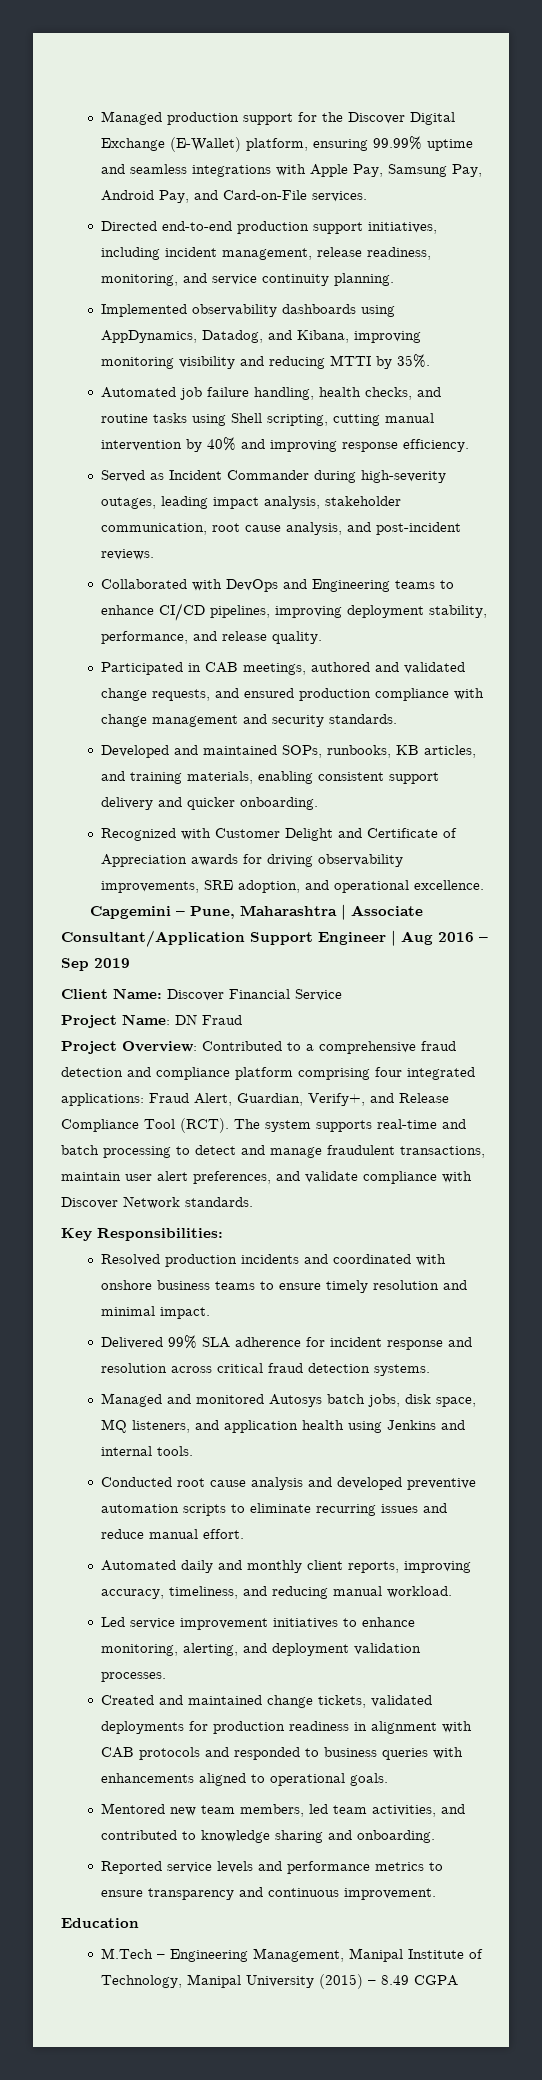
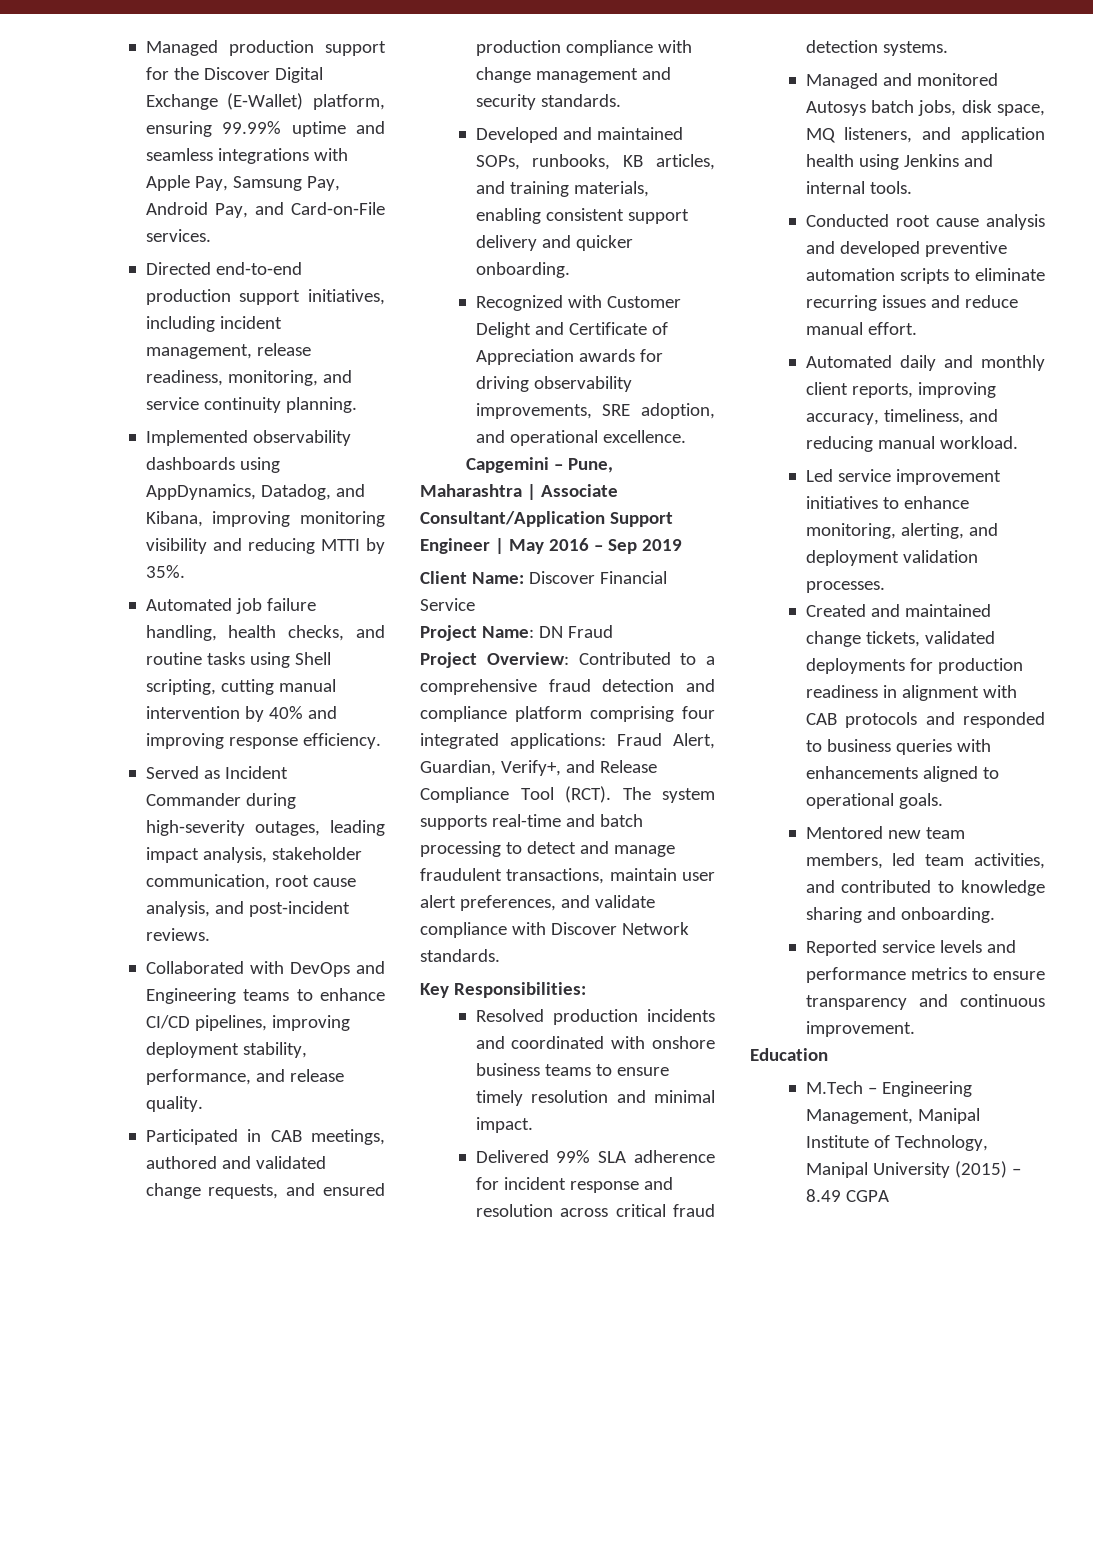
- Capgemini – Pune, Maharashtra | Associate Consultant/Application Support Engineer | Aug 2016 – Sep 2019
+ Capgemini – Pune, Maharashtra | Associate Consultant/Application Support Engineer | May 2016 – Sep 2019

